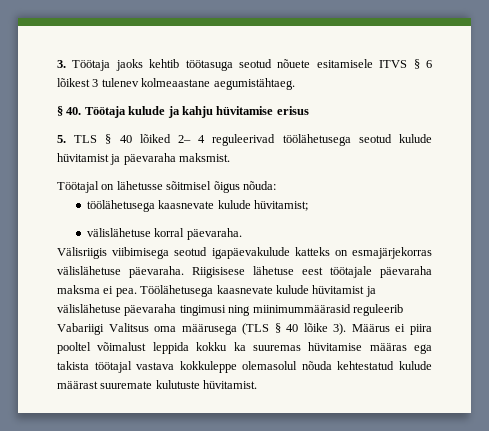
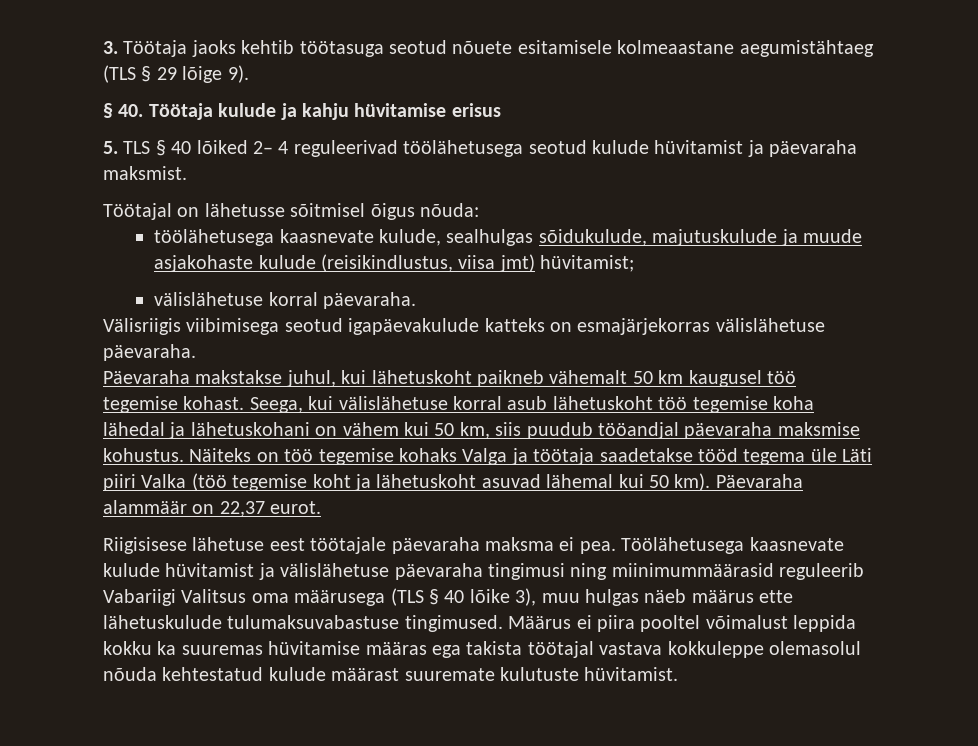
- 3. Töötaja jaoks kehtib töötasuga seotud nõuete esitamisele ITVS § 6 lõikest 3 tulenev kolmeaastane aegumistähtaeg.
+ 3. Töötaja jaoks kehtib töötasuga seotud nõuete esitamisele kolmeaastane aegumistähtaeg (TLS § 29 lõige 9).
- töölähetusega kaasnevate kulude hüvitamist;
+ töölähetusega kaasnevate kulude, sealhulgas sõidukulude, majutuskulude ja muude asjakohaste kulude (reisikindlustus, viisa jmt) hüvitamist;
- Välisriigis viibimisega seotud igapäevakulude katteks on esmajärjekorras välislähetuse päevaraha. Riigisisese lähetuse eest töötajale päevaraha maksma ei pea.
+ Välisriigis viibimisega seotud igapäevakulude katteks on esmajärjekorras välislähetuse päevaraha.
+ Päevaraha makstakse juhul, kui lähetuskoht paikneb vähemalt 50 km kaugusel töö tegemise kohast. Seega, kui välislähetuse korral asub lähetuskoht töö tegemise koha lähedal ja lähetuskohani on vähem kui 50 km, siis puudub tööandjal päevaraha maksmise kohustus. Näiteks on töö tegemise kohaks Valga ja töötaja saadetakse tööd tegema üle Läti piiri Valka (töö tegemise koht ja lähetuskoht asuvad lähemal kui 50 km). Päevaraha alammäär on 22,37 eurot.
+ Riigisisese lähetuse eest töötajale päevaraha maksma ei pea.
- Töölähetusega kaasnevate kulude hüvitamist ja välislähetuse päevaraha tingimusi ning miinimummäärasid reguleerib Vabariigi Valitsus oma määrusega (TLS § 40 lõike 3).
+ Töölähetusega kaasnevate kulude hüvitamist ja välislähetuse päevaraha tingimusi ning miinimummäärasid reguleerib Vabariigi Valitsus oma määrusega (TLS § 40 lõike 3), muu hulgas näeb määrus ette lähetuskulude tulumaksuvabastuse tingimused.

